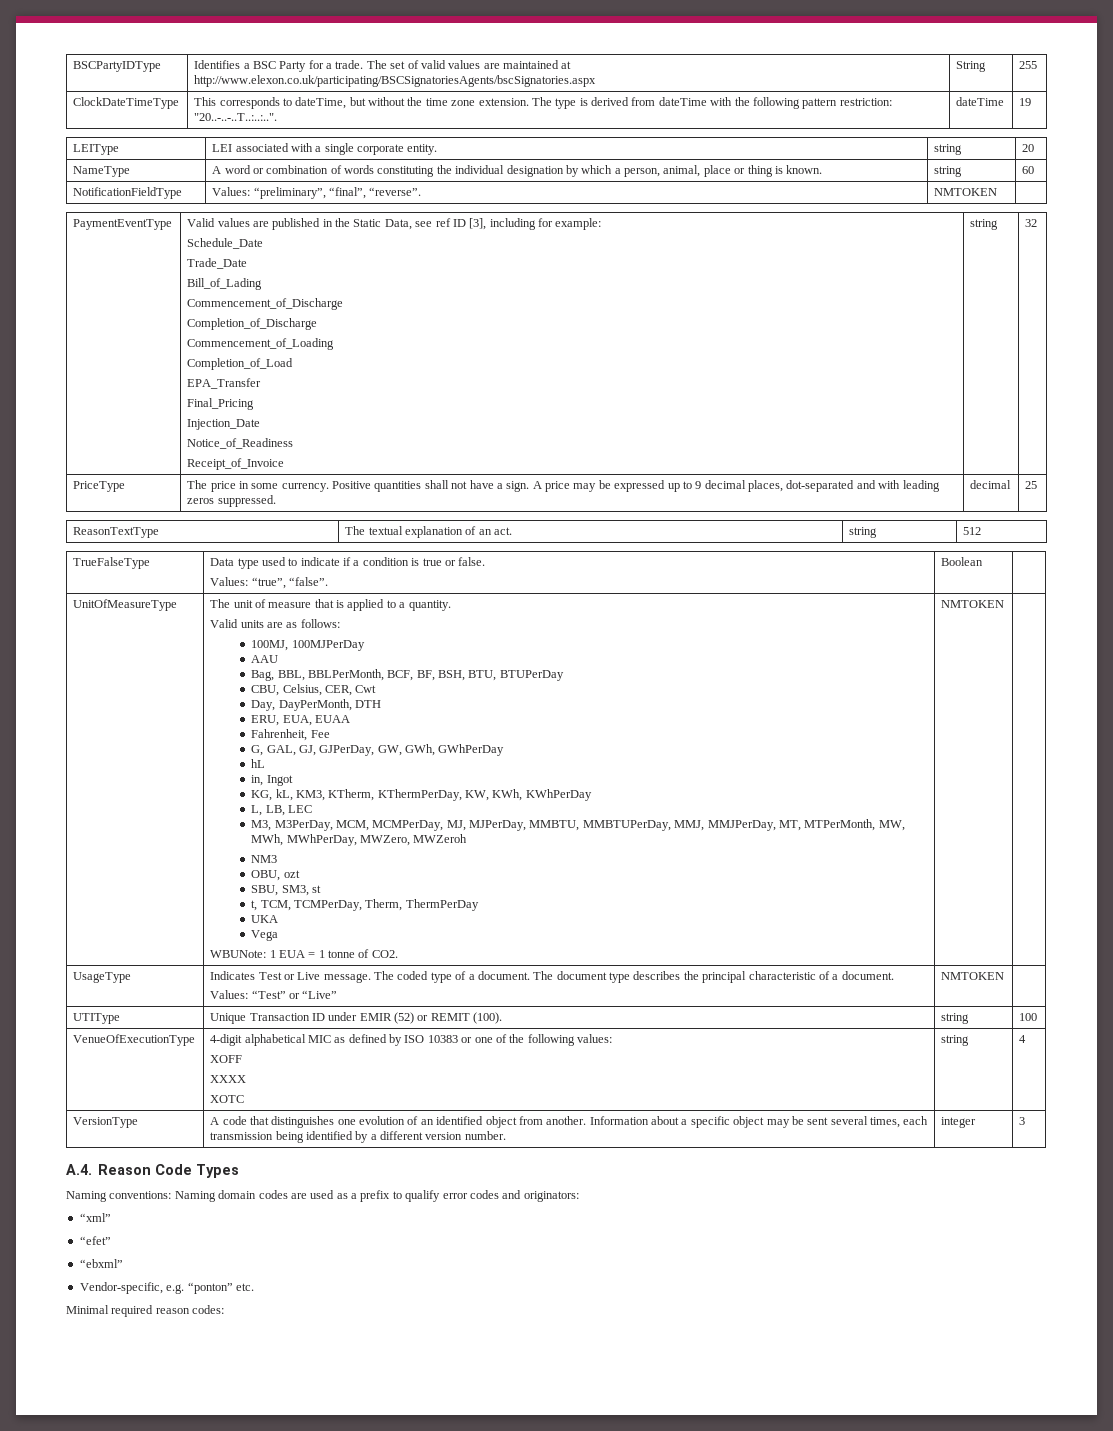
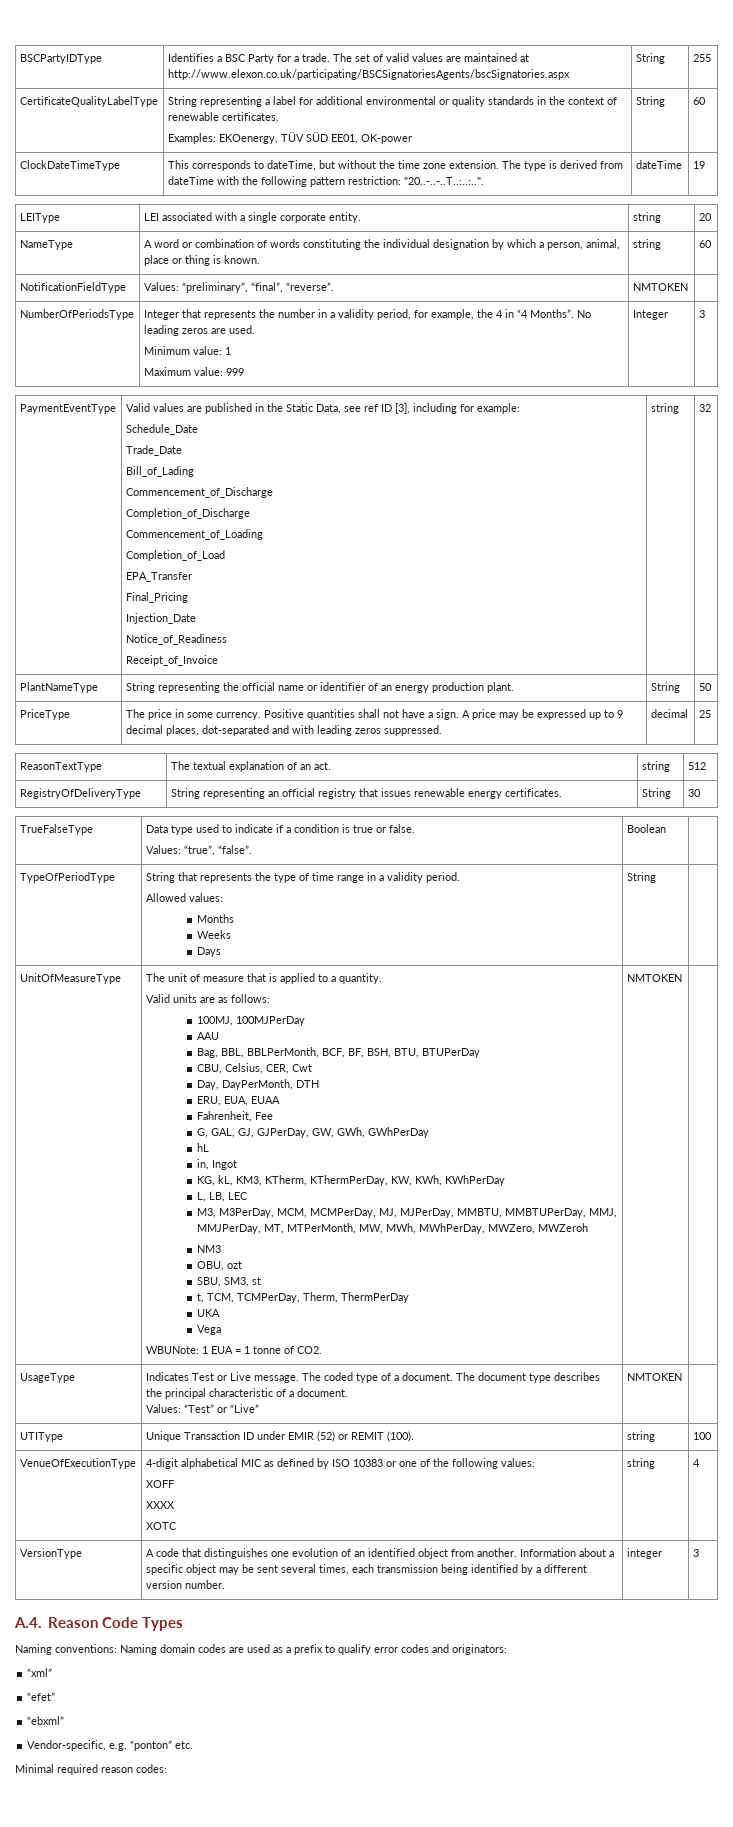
+ CertificateQualityLabelType | String representing a label for additional environmental or quality standards in the context of renewable certificates.
+ Examples: EKOenergy, TÜV SÜD EE01, OK-power | String | 60
+ NumberOfPeriodsType | Integer that represents the number in a validity period, for example, the 4 in “4 Months”. No leading zeros are used.
+ Minimum value: 1
+ Maximum value: 999 | Integer | 3
+ PlantNameType | String representing the official name or identifier of an energy production plant. | String | 50
+ RegistryOfDeliveryType | String representing an official registry that issues renewable energy certificates. | String | 30
+ TypeOfPeriodType | String that represents the type of time range in a validity period.
+ Allowed values:
+ Months
+ Weeks
+ Days | String |

